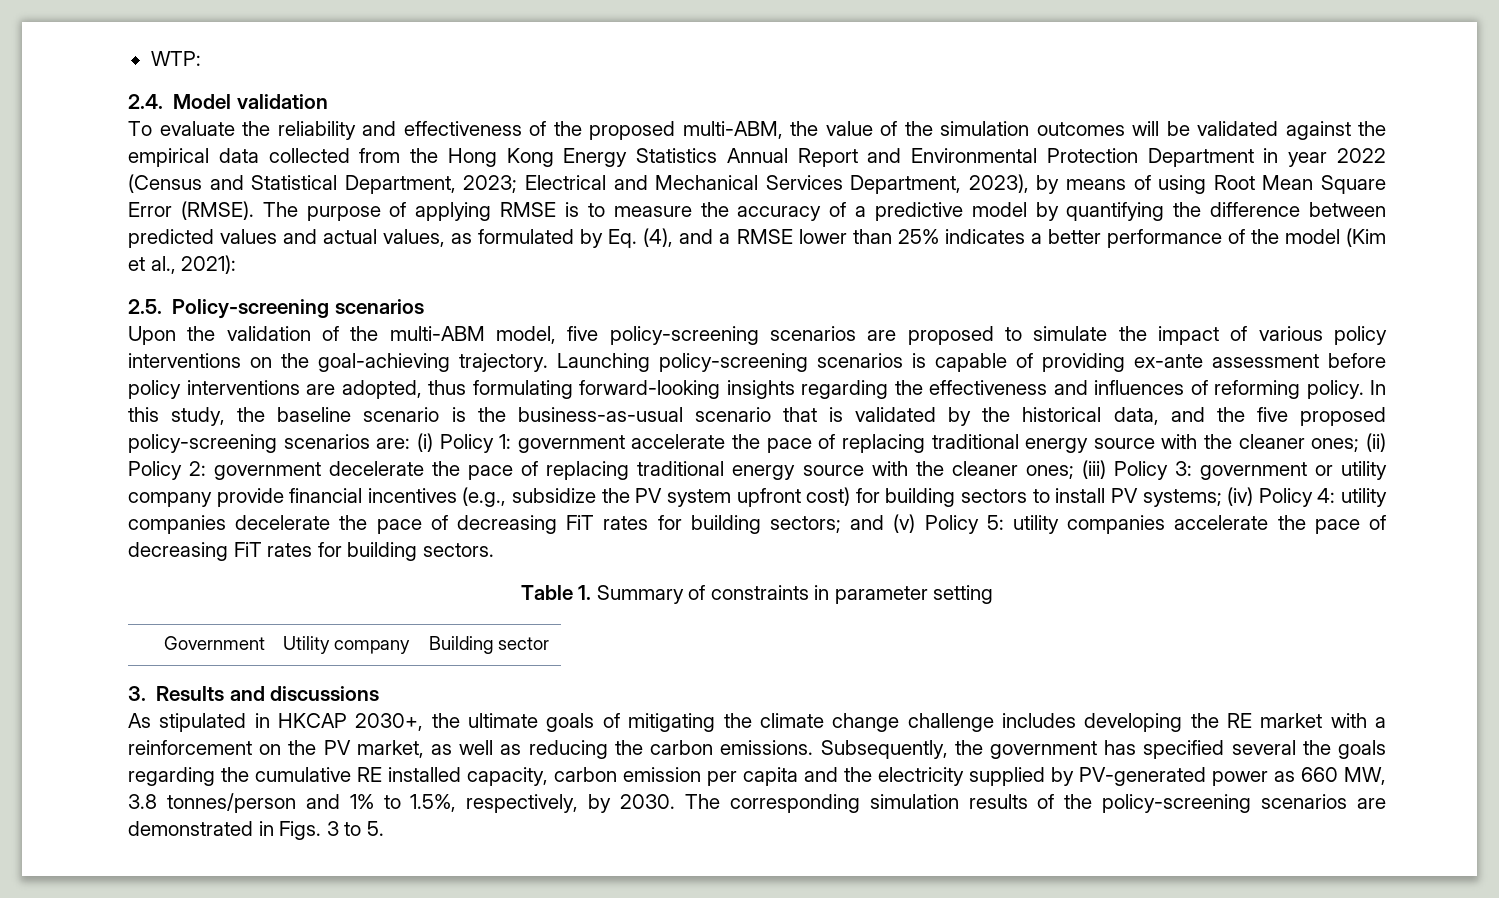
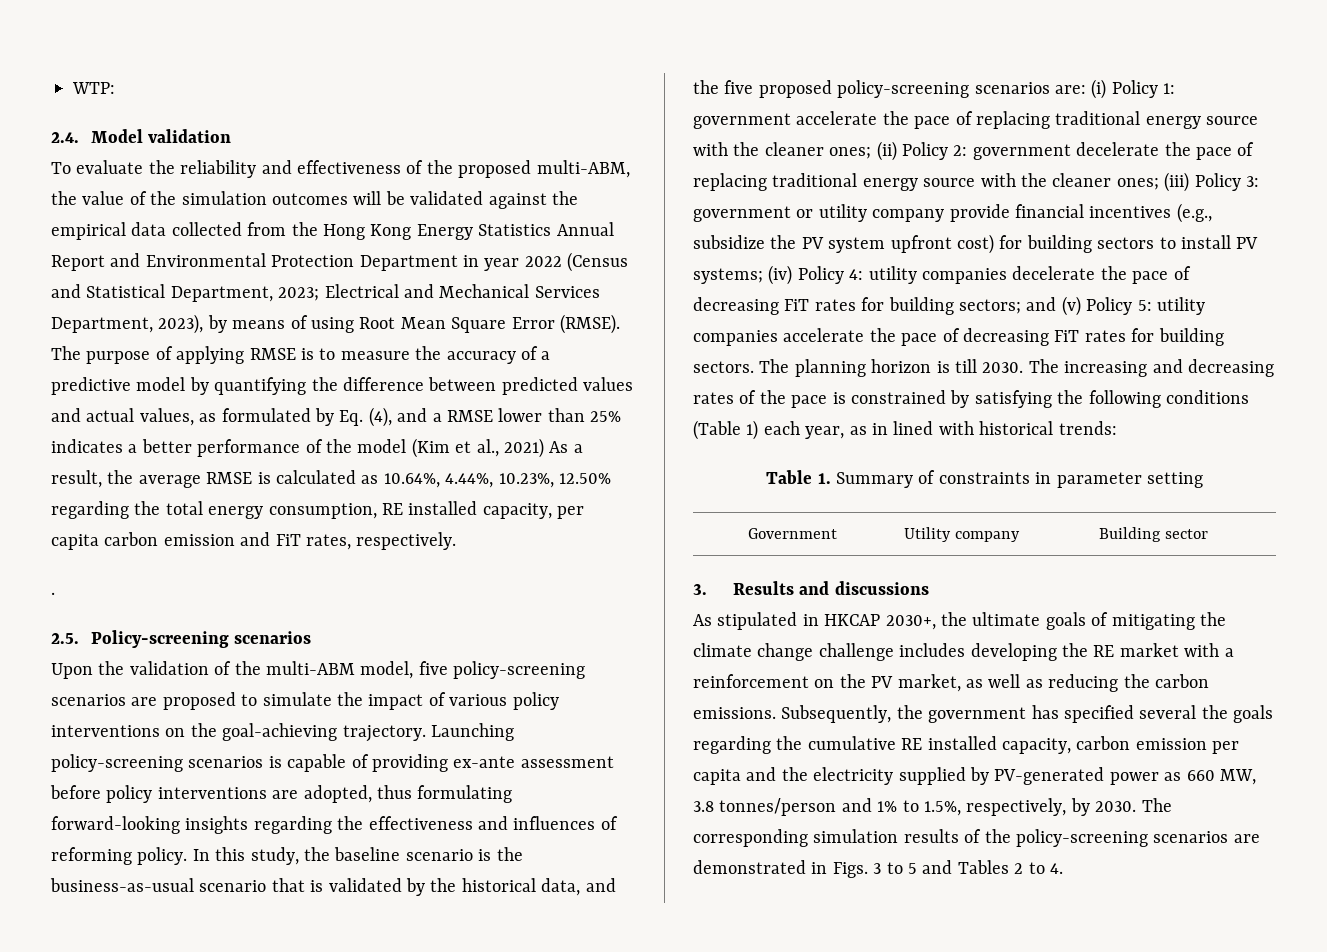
- The purpose of applying RMSE is to measure the accuracy of a predictive model by quantifying the difference between predicted values and actual values, as formulated by Eq. (4), and a RMSE lower than 25% indicates a better performance of the model (Kim et al., 2021):
+ The purpose of applying RMSE is to measure the accuracy of a predictive model by quantifying the difference between predicted values and actual values, as formulated by Eq. (4), and a RMSE lower than 25% indicates a better performance of the model (Kim et al., 2021) As a result, the average RMSE is calculated as 10.64%, 4.44%, 10.23%, 12.50% regarding the total energy consumption, RE installed capacity, per capita carbon emission and FiT rates, respectively.
+ .
+ The planning horizon is till 2030. The increasing and decreasing rates of the pace is constrained by satisfying the following conditions (Table 1) each year, as in lined with historical trends:
- The corresponding simulation results of the policy-screening scenarios are demonstrated in Figs. 3 to 5.
+ The corresponding simulation results of the policy-screening scenarios are demonstrated in Figs. 3 to 5 and Tables 2 to 4.

